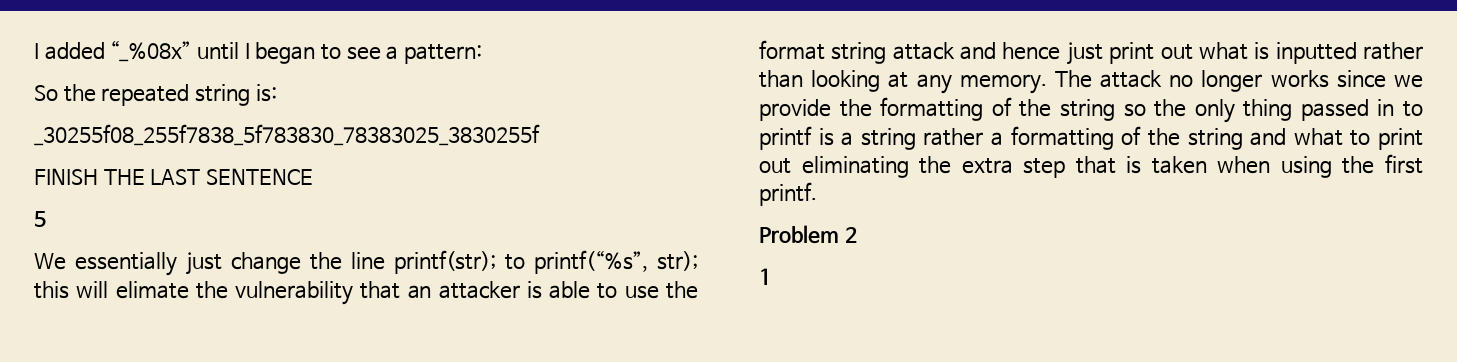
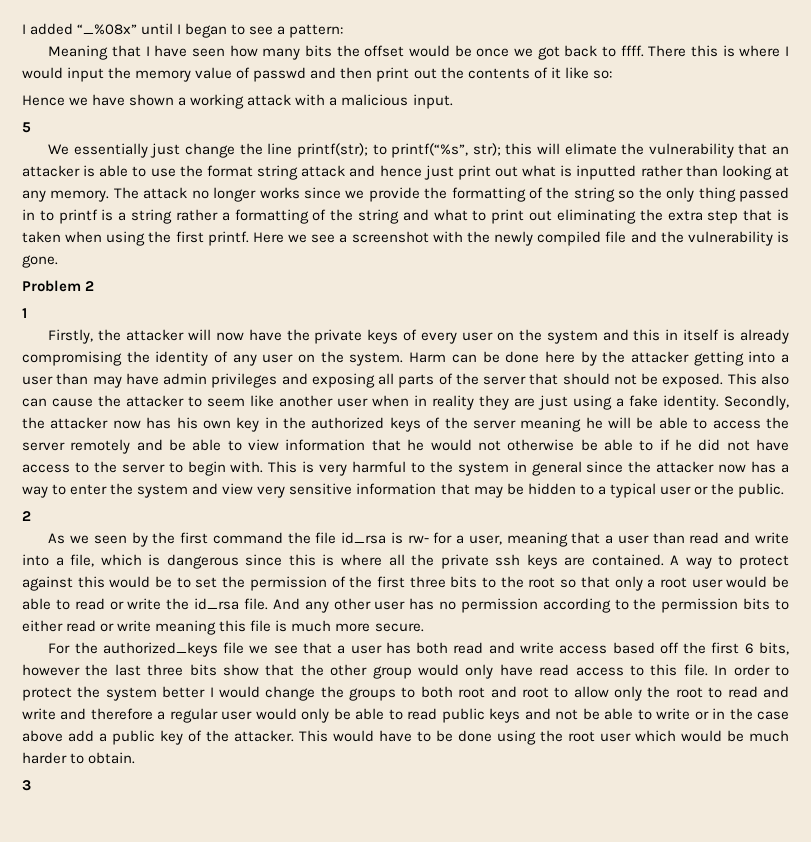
- So the repeated string is:
- _30255f08_255f7838_5f783830_78383025_3830255f
- FINISH THE LAST SENTENCE
+ Meaning that I have seen how many bits the offset would be once we got back to ffff. There this is where I would input the memory value of passwd and then print out the contents of it like so:
+ Hence we have shown a working attack with a malicious input.
- The attack no longer works since we provide the formatting of the string so the only thing passed in to printf is a string rather a formatting of the string and what to print out eliminating the extra step that is taken when using the first printf.
+ The attack no longer works since we provide the formatting of the string so the only thing passed in to printf is a string rather a formatting of the string and what to print out eliminating the extra step that is taken when using the first printf. Here we see a screenshot with the newly compiled file and the vulnerability is gone.
  Problem 2
  1
+ Firstly, the attacker will now have the private keys of every user on the system and this in itself is already compromising the identity of any user on the system. Harm can be done here by the attacker getting into a user than may have admin privileges and exposing all parts of the server that should not be exposed. This also can cause the attacker to seem like another user when in reality they are just using a fake identity. Secondly, the attacker now has his own key in the authorized keys of the server meaning he will be able to access the server remotely and be able to view information that he would not otherwise be able to if he did not have access to the server to begin with. This is very harmful to the system in general since the attacker now has a way to enter the system and view very sensitive information that may be hidden to a typical user or the public.
+ 2
+ As we seen by the first command the file id_rsa is rw- for a user, meaning that a user than read and write into a file, which is dangerous since this is where all the private ssh keys are contained. A way to protect against this would be to set the permission of the first three bits to the root so that only a root user would be able to read or write the id_rsa file. And any other user has no permission according to the permission bits to either read or write meaning this file is much more secure.
+ For the authorized_keys file we see that a user has both read and write access based off the first 6 bits, however the last three bits show that the other group would only have read access to this file. In order to protect the system better I would change the groups to both root and root to allow only the root to read and write and therefore a regular user would only be able to read public keys and not be able to write or in the case above add a public key of the attacker. This would have to be done using the root user which would be much harder to obtain.
+ 3

